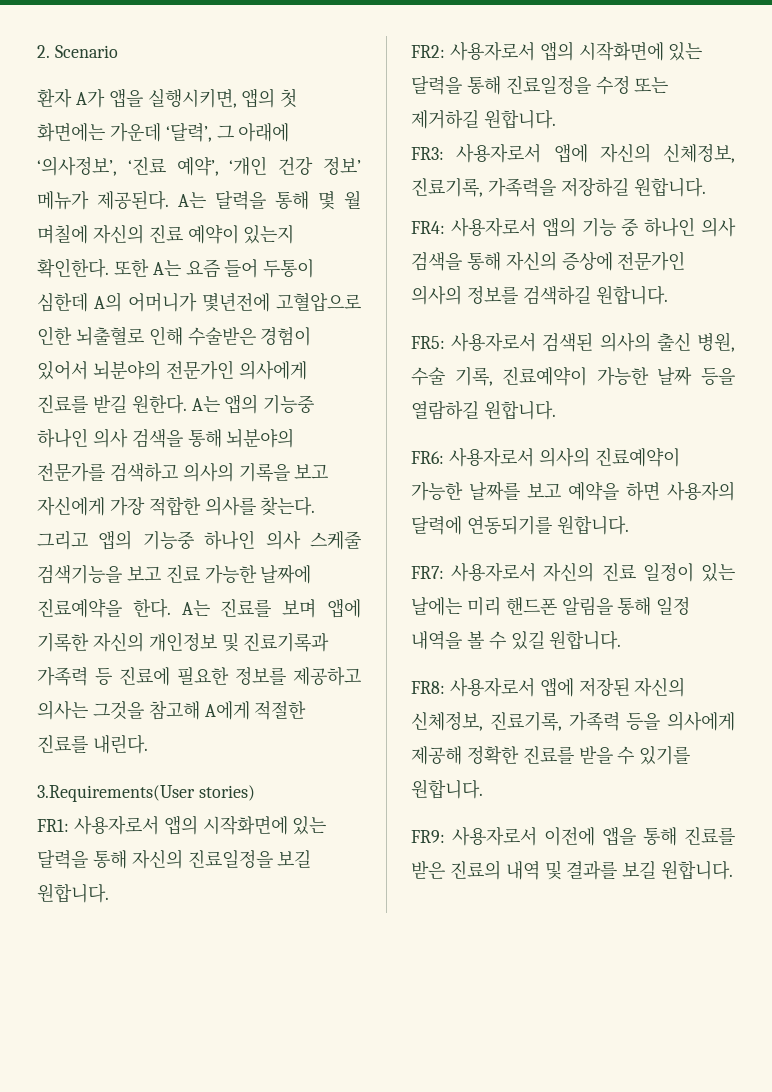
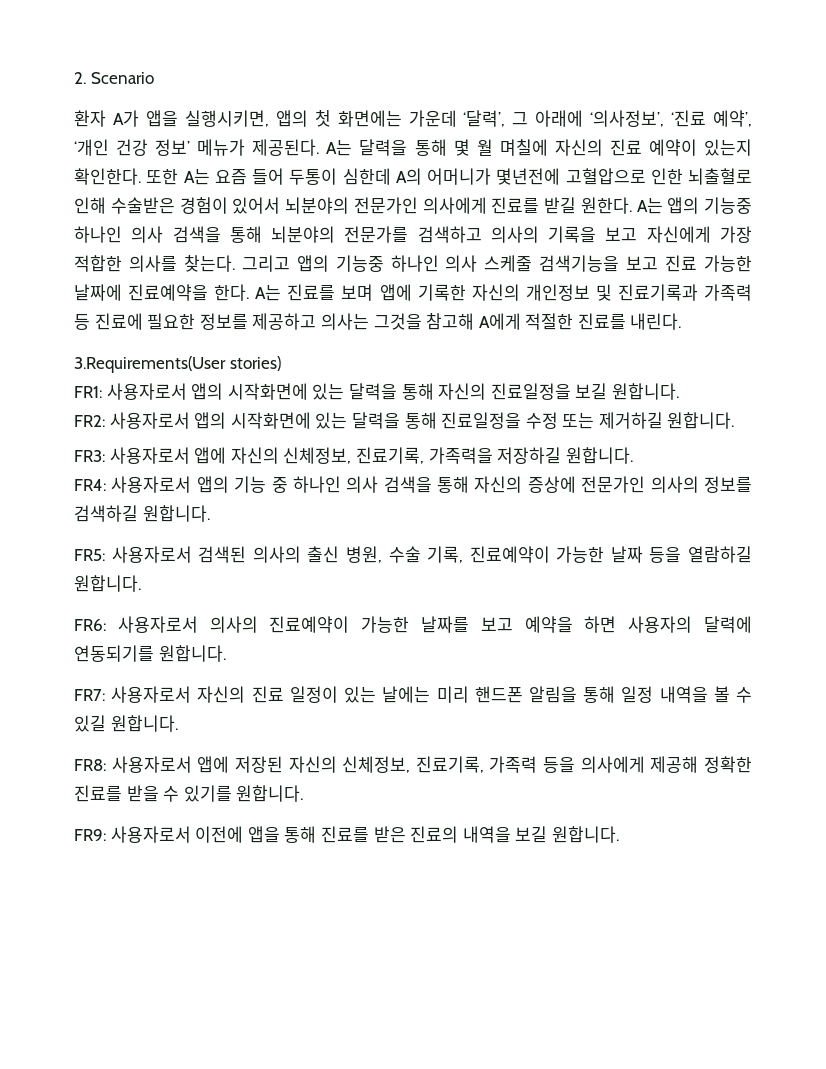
- FR9: 사용자로서 이전에 앱을 통해 진료를 받은 진료의 내역 및 결과를 보길 원합니다.
+ FR9: 사용자로서 이전에 앱을 통해 진료를 받은 진료의 내역을 보길 원합니다.

